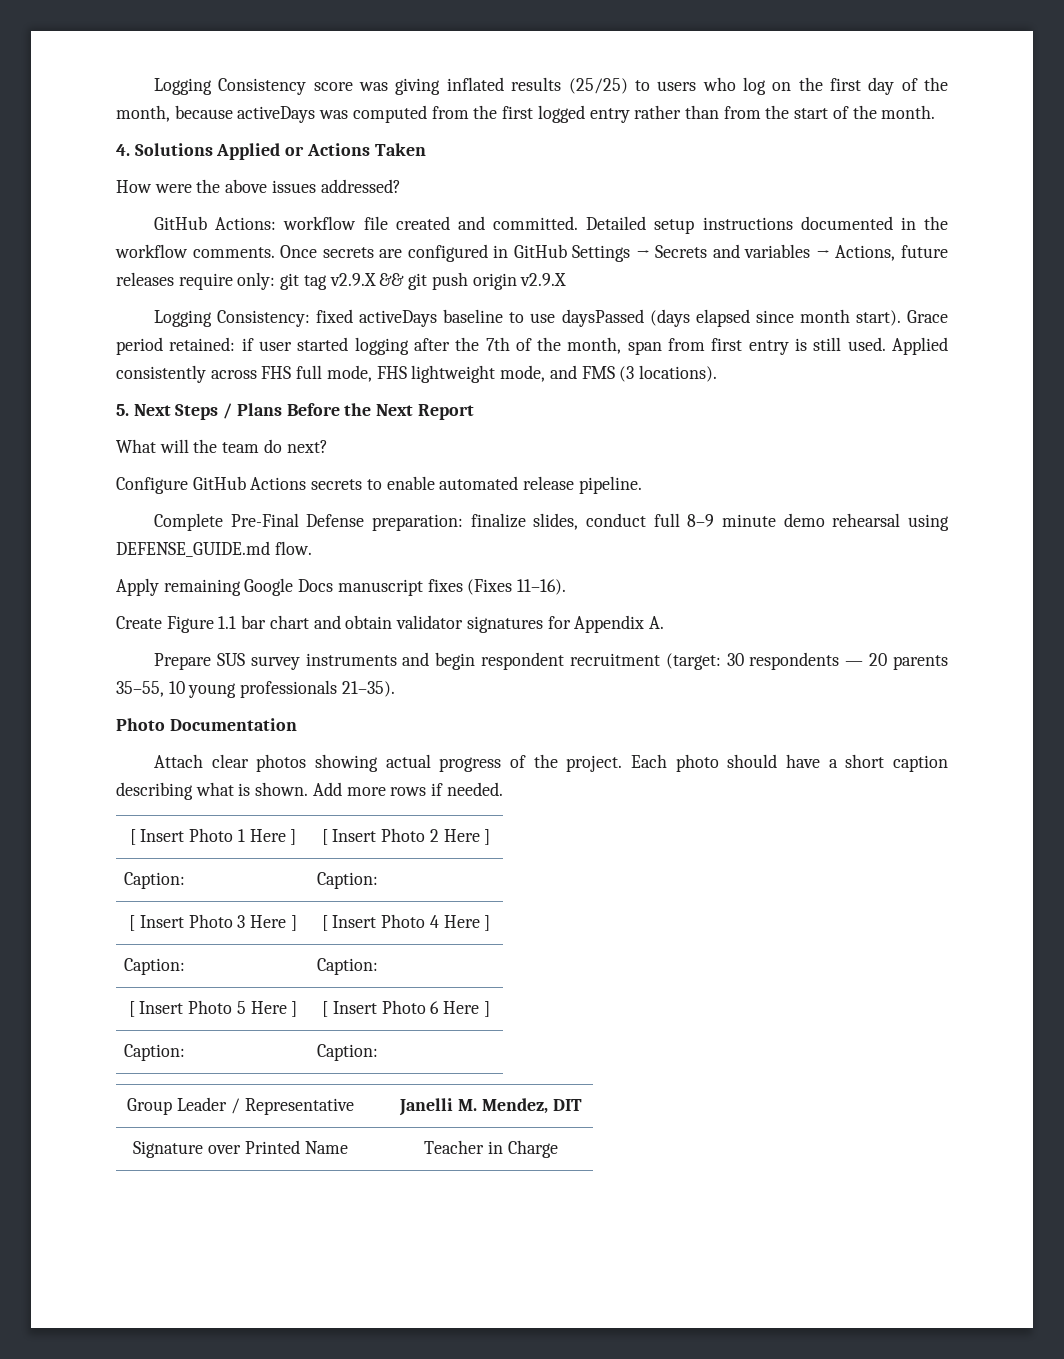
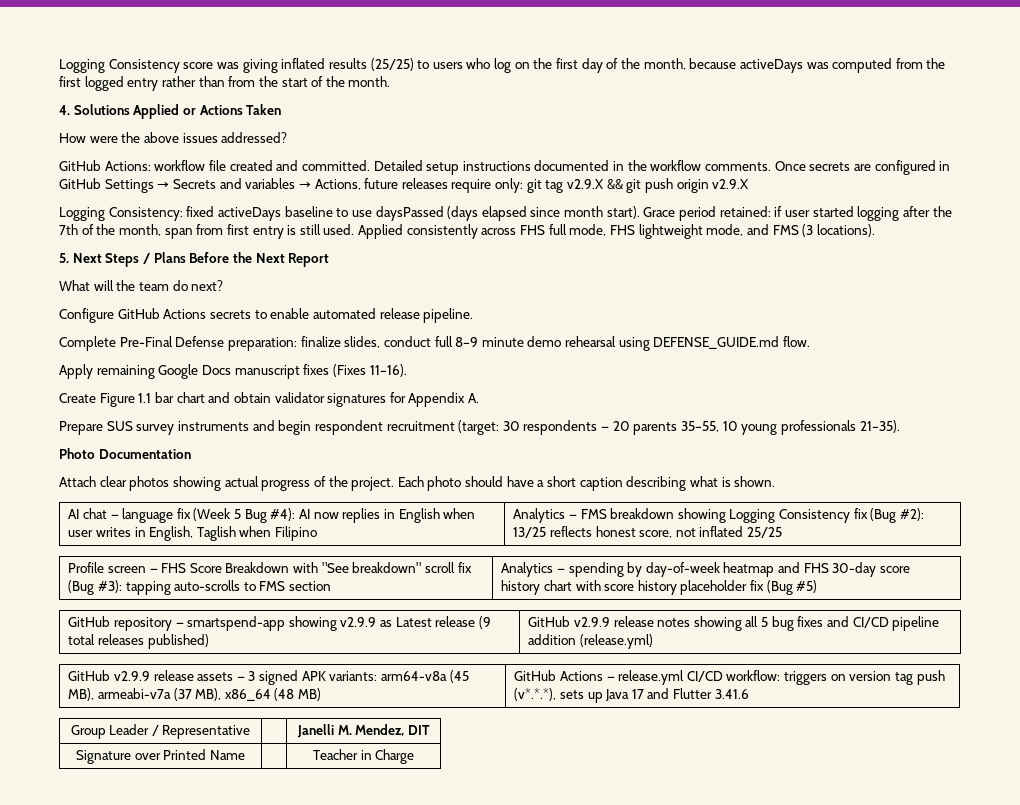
- Each photo should have a short caption describing what is shown. Add more rows if needed.
- [ Insert Photo 1 Here ] | [ Insert Photo 2 Here ]
- Caption: | Caption:
- [ Insert Photo 3 Here ] | [ Insert Photo 4 Here ]
- Caption: | Caption:
- [ Insert Photo 5 Here ] | [ Insert Photo 6 Here ]
- Caption: | Caption:
+ Each photo should have a short caption describing what is shown.
+ AI chat — language fix (Week 5 Bug #4): AI now replies in English when user writes in English, Taglish when Filipino | Analytics — FMS breakdown showing Logging Consistency fix (Bug #2): 13/25 reflects honest score, not inflated 25/25
+ Profile screen — FHS Score Breakdown with "See breakdown" scroll fix (Bug #3): tapping auto-scrolls to FMS section | Analytics — spending by day-of-week heatmap and FHS 30-day score history chart with score history placeholder fix (Bug #5)
+ GitHub repository — smartspend-app showing v2.9.9 as Latest release (9 total releases published) | GitHub v2.9.9 release notes showing all 5 bug fixes and CI/CD pipeline addition (release.yml)
+ GitHub v2.9.9 release assets — 3 signed APK variants: arm64-v8a (45 MB), armeabi-v7a (37 MB), x86_64 (48 MB) | GitHub Actions — release.yml CI/CD workflow: triggers on version tag push (v*.*.*), sets up Java 17 and Flutter 3.41.6

